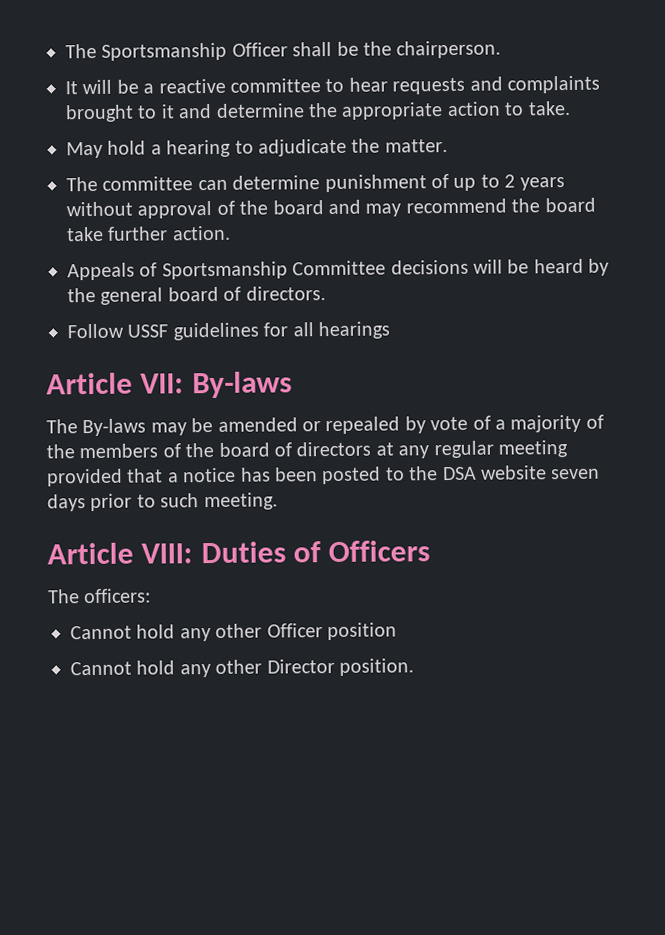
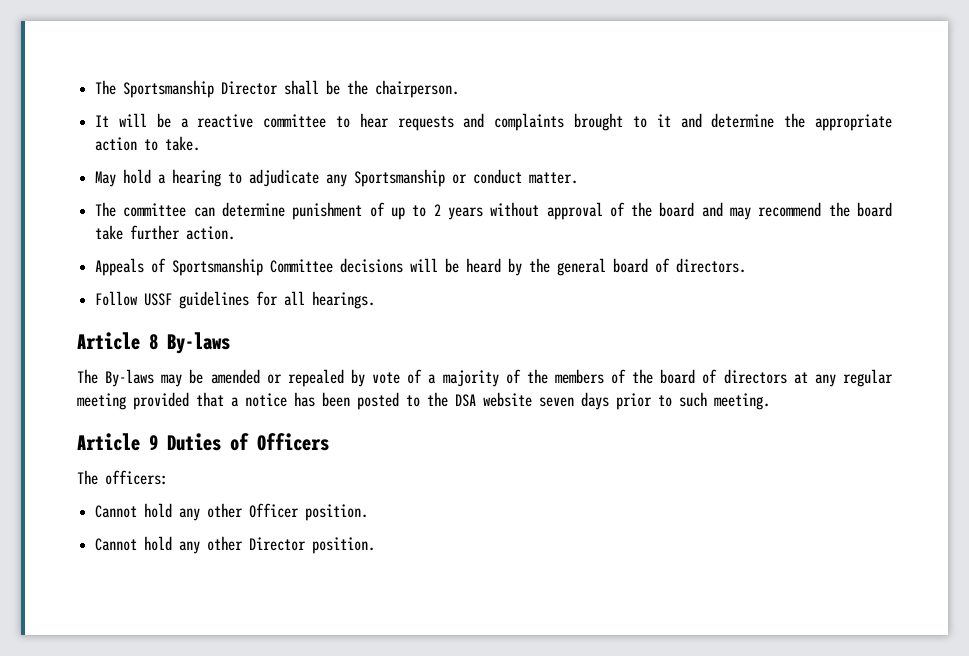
- The Sportsmanship Officer shall be the chairperson.
+ The Sportsmanship Director shall be the chairperson.
- May hold a hearing to adjudicate the matter.
+ May hold a hearing to adjudicate any Sportsmanship or conduct matter.
- Follow USSF guidelines for all hearings
- Article VII: By-laws
+ Follow USSF guidelines for all hearings.
+ Article 8 By-laws
- Article VIII: Duties of Officers
+ Article 9 Duties of Officers
- Cannot hold any other Officer position
+ Cannot hold any other Officer position.

